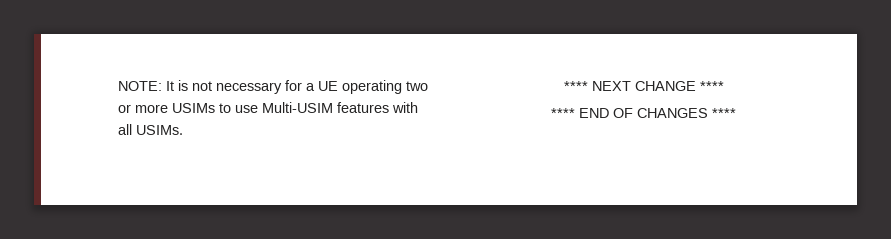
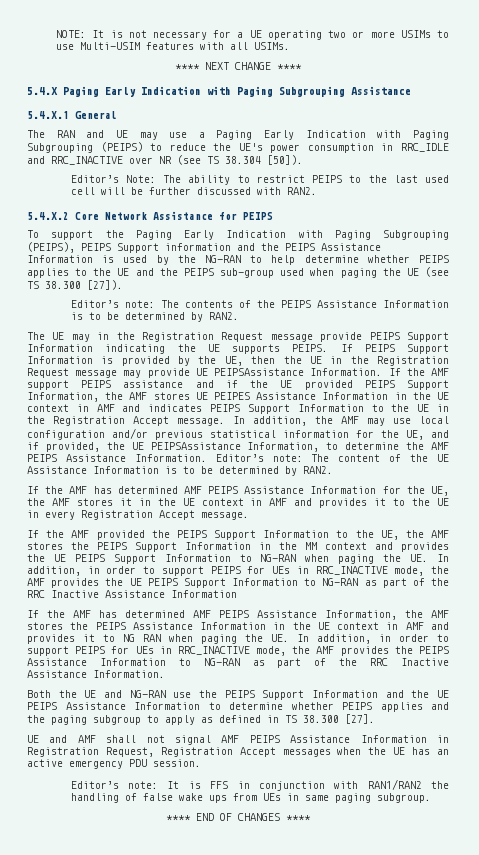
+ 5.4.X Paging Early Indication with Paging Subgrouping Assistance
+ 5.4.X.1 General
+ The RAN and UE may use a Paging Early Indication with Paging Subgrouping (PEIPS) to reduce the UE's power consumption in RRC_IDLE and RRC_INACTIVE over NR (see TS 38.304 [50]).
+ Editor’s Note: The ability to restrict PEIPS to the last used cell will be further discussed with RAN2.
+ 5.4.X.2 Core Network Assistance for PEIPS
+ To support the Paging Early Indication with Paging Subgrouping (PEIPS), PEIPS Support information and the PEIPS Assistance Information is used by the NG-RAN to help determine whether PEIPS applies to the UE and the PEIPS sub-group used when paging the UE (see TS 38.300 [27]).
+ Editor’s note: The contents of the PEIPS Assistance Information is to be determined by RAN2.
+ The UE may in the Registration Request message provide PEIPS Support Information indicating the UE supports PEIPS. If PEIPS Support Information is provided by the UE, then the UE in the Registration Request message may provide UE PEIPSAssistance Information. If the AMF support PEIPS assistance and if the UE provided PEIPS Support Information, the AMF stores UE PEIPES Assistance Information in the UE context in AMF and indicates PEIPS Support Information to the UE in the Registration Accept message. In addition, the AMF may use local configuration and/or previous statistical information for the UE, and if provided, the UE PEIPSAssistance Information, to determine the AMF PEIPS Assistance Information. Editor’s note: The content of the UE Assistance Information is to be determined by RAN2.
+ If the AMF has determined AMF PEIPS Assistance Information for the UE, the AMF stores it in the UE context in AMF and provides it to the UE in every Registration Accept message.
+ If the AMF provided the PEIPS Support Information to the UE, the AMF stores the PEIPS Support Information in the MM context and provides the UE PEIPS Support Information to NG-RAN when paging the UE. In addition, in order to support PEIPS for UEs in RRC_INACTIVE mode, the AMF provides the UE PEIPS Support Information to NG-RAN as part of the RRC Inactive Assistance Information
+ If the AMF has determined AMF PEIPS Assistance Information, the AMF stores the PEIPS Assistance Information in the UE context in AMF and provides it to NG RAN when paging the UE. In addition, in order to support PEIPS for UEs in RRC_INACTIVE mode, the AMF provides the PEIPS Assistance Information to NG-RAN as part of the RRC Inactive Assistance Information.
+ Both the UE and NG-RAN use the PEIPS Support Information and the UE PEIPS Assistance Information to determine whether PEIPS applies and the paging subgroup to apply as defined in TS 38.300 [27].
+ UE and AMF shall not signal AMF PEIPS Assistance Information in Registration Request, Registration Accept messages when the UE has an active emergency PDU session.
+ Editor’s note: It is FFS in conjunction with RAN1/RAN2 the handling of false wake ups from UEs in same paging subgroup.

